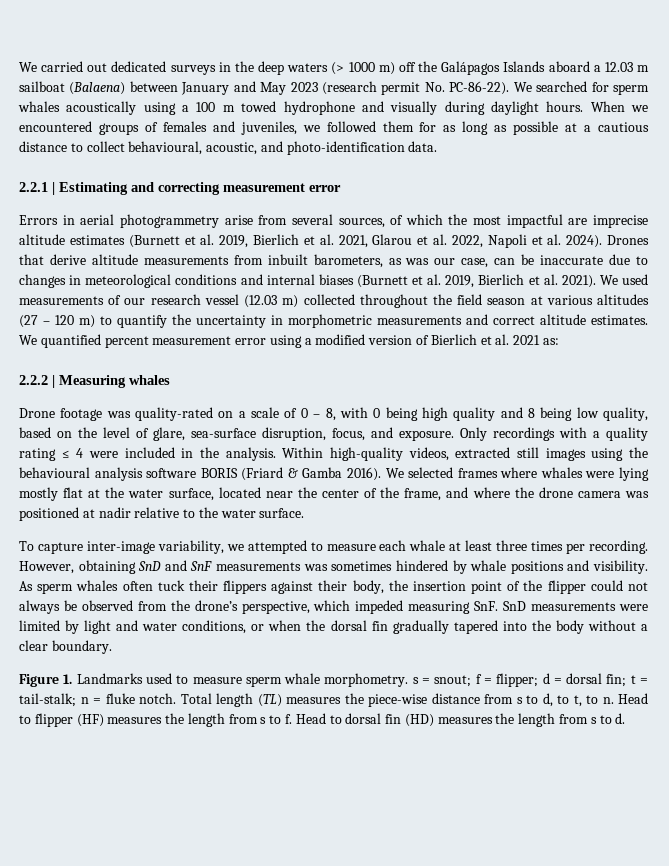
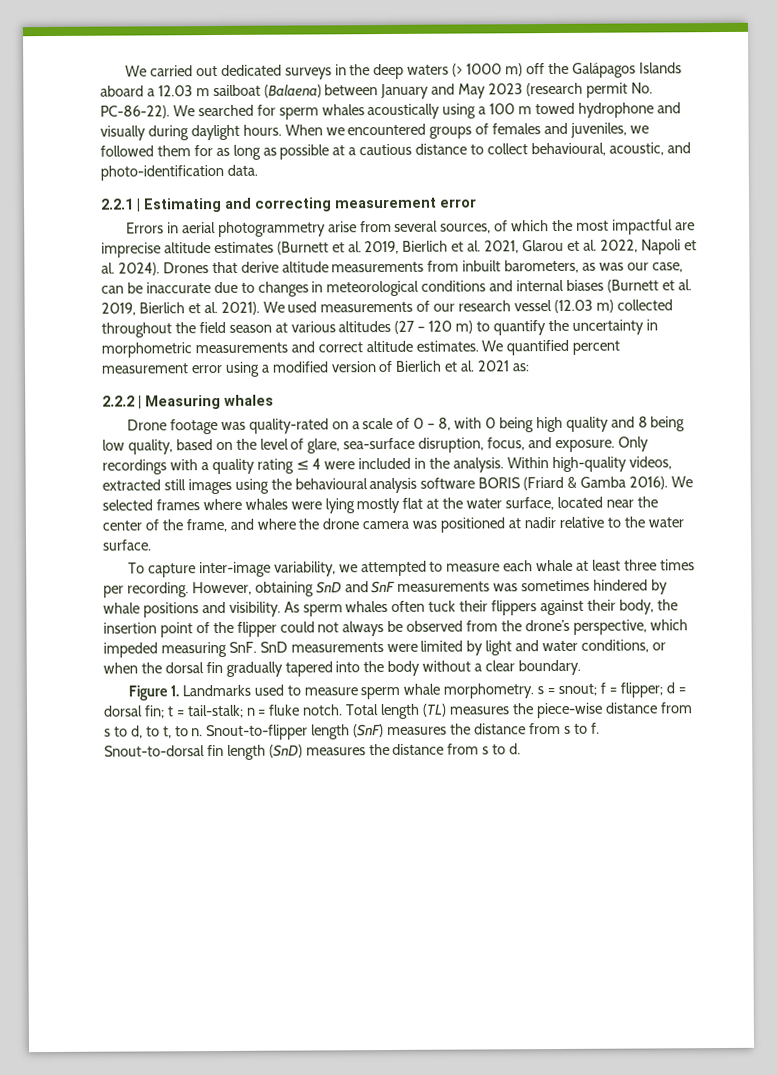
- Head to flipper (HF) measures the length from s to f.
+ Snout-to-flipper length (SnF) measures the distance from s to f.
- Head to dorsal fin (HD) measures the length from s to d.
+ Snout-to-dorsal fin length (SnD) measures the distance from s to d.

